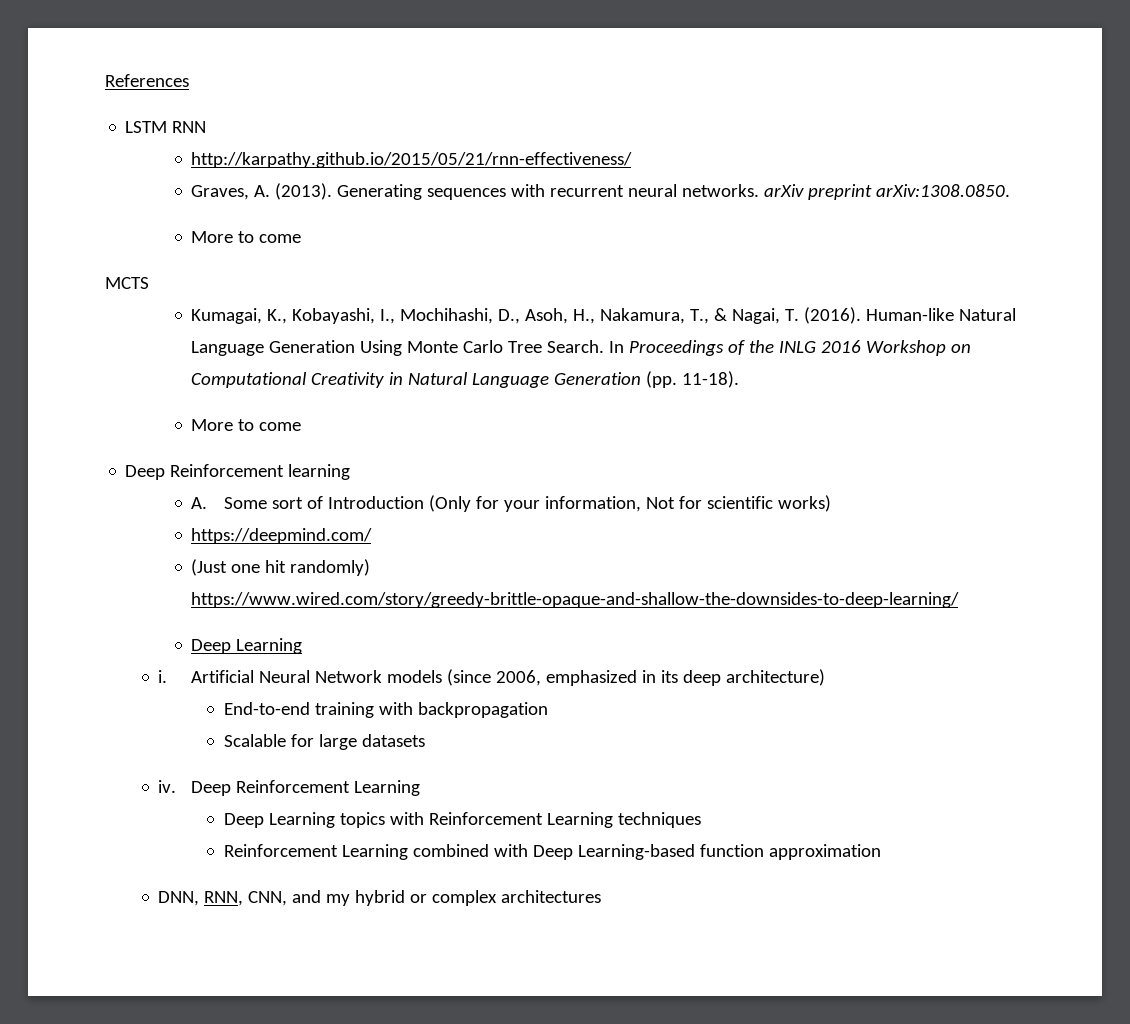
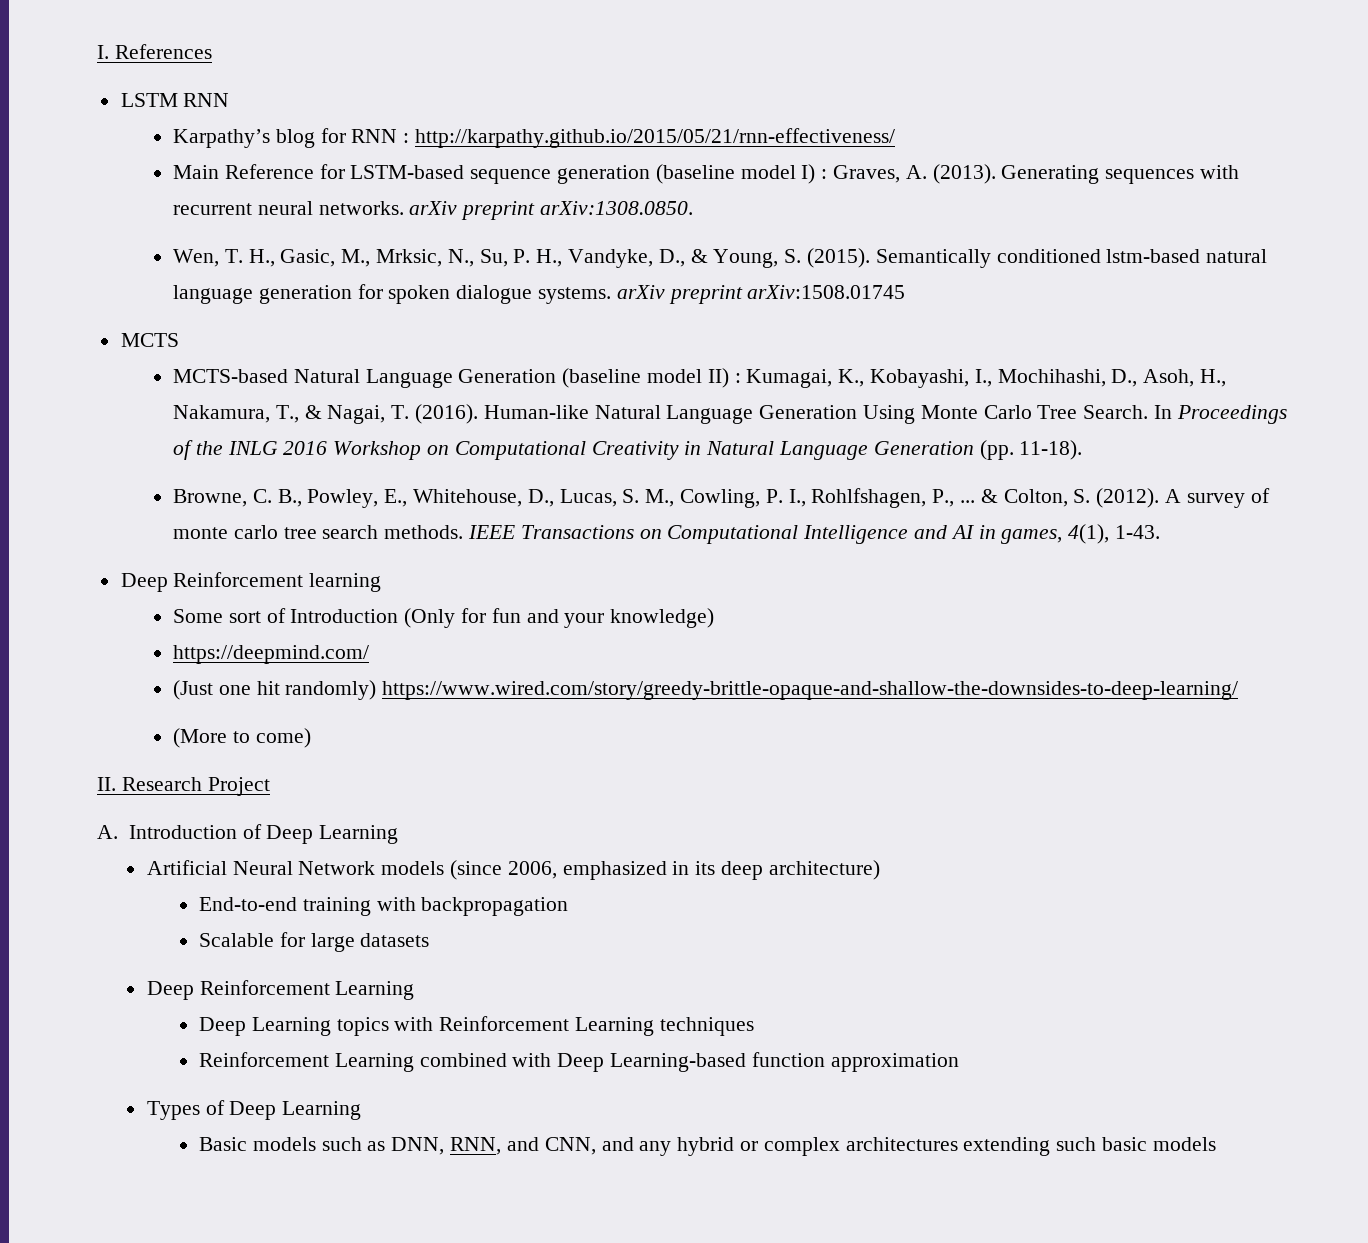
- References
+ I. References
- http://karpathy.github.io/2015/05/21/rnn-effectiveness/
- Graves, A. (2013).
+ Karpathy’s blog for RNN : http://karpathy.github.io/2015/05/21/rnn-effectiveness/
+ Main Reference for LSTM-based sequence generation (baseline model I) : Graves, A. (2013).
  Generating sequences with recurrent neural networks. arXiv preprint arXiv:1308.0850.
- More to come
+ Wen, T. H., Gasic, M., Mrksic, N., Su, P. H., Vandyke, D., & Young, S. (2015). Semantically conditioned lstm-based natural language generation for spoken dialogue systems. arXiv preprint arXiv:1508.01745
  MCTS
- Kumagai, K., Kobayashi, I., Mochihashi, D., Asoh, H., Nakamura, T., & Nagai, T. (2016).
+ MCTS-based Natural Language Generation (baseline model II) : Kumagai, K., Kobayashi, I., Mochihashi, D., Asoh, H., Nakamura, T., & Nagai, T. (2016).
  In Proceedings of the INLG 2016 Workshop on Computational Creativity in Natural Language Generation (pp. 11-18).
- More to come
+ Browne, C. B., Powley, E., Whitehouse, D., Lucas, S. M., Cowling, P. I., Rohlfshagen, P., ... & Colton, S. (2012). A survey of monte carlo tree search methods. IEEE Transactions on Computational Intelligence and AI in games, 4(1), 1-43.
- A. Some sort of Introduction (Only for your information, Not for scientific works)
+ Some sort of Introduction (Only for fun and your knowledge)
  (Just one hit randomly) https://www.wired.com/story/greedy-brittle-opaque-and-shallow-the-downsides-to-deep-learning/
- Deep Learning
- i. Artificial Neural Network models (since 2006, emphasized in its deep architecture)
+ (More to come)
+ II. Research Project
+ A. Introduction of Deep Learning
+ Artificial Neural Network models (since 2006, emphasized in its deep architecture)
- iv.
- DNN, RNN, CNN, and my hybrid or complex architectures
+ Types of Deep Learning
+ Basic models such as DNN, RNN, and CNN, and any hybrid or complex architectures extending such basic models

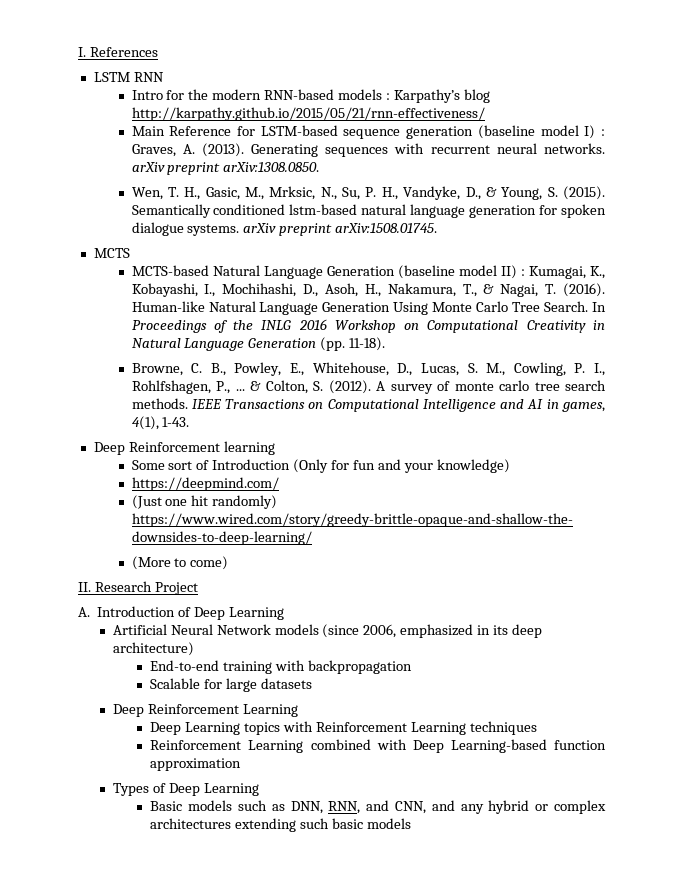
- Karpathy’s blog for RNN : http://karpathy.github.io/2015/05/21/rnn-effectiveness/
+ Intro for the modern RNN-based models : Karpathy’s blog http://karpathy.github.io/2015/05/21/rnn-effectiveness/
- Semantically conditioned lstm-based natural language generation for spoken dialogue systems. arXiv preprint arXiv:1508.01745
+ Semantically conditioned lstm-based natural language generation for spoken dialogue systems. arXiv preprint arXiv:1508.01745.

